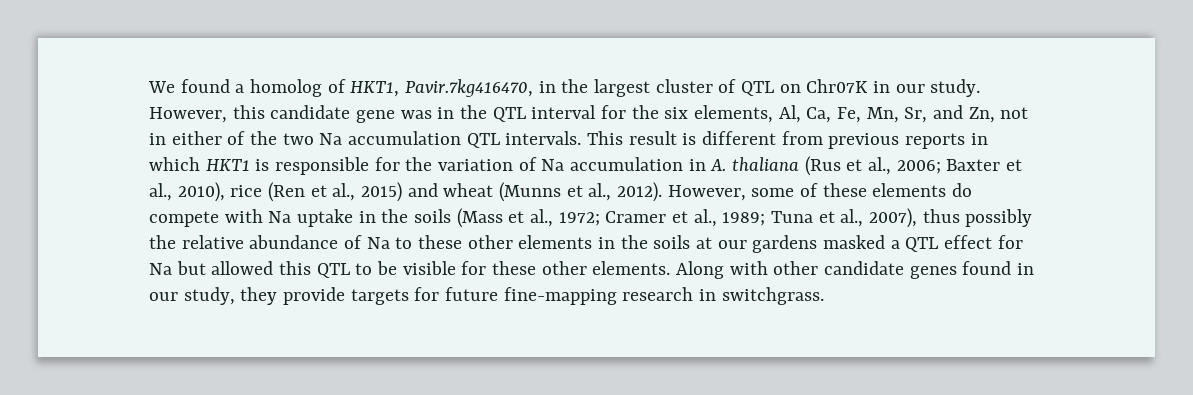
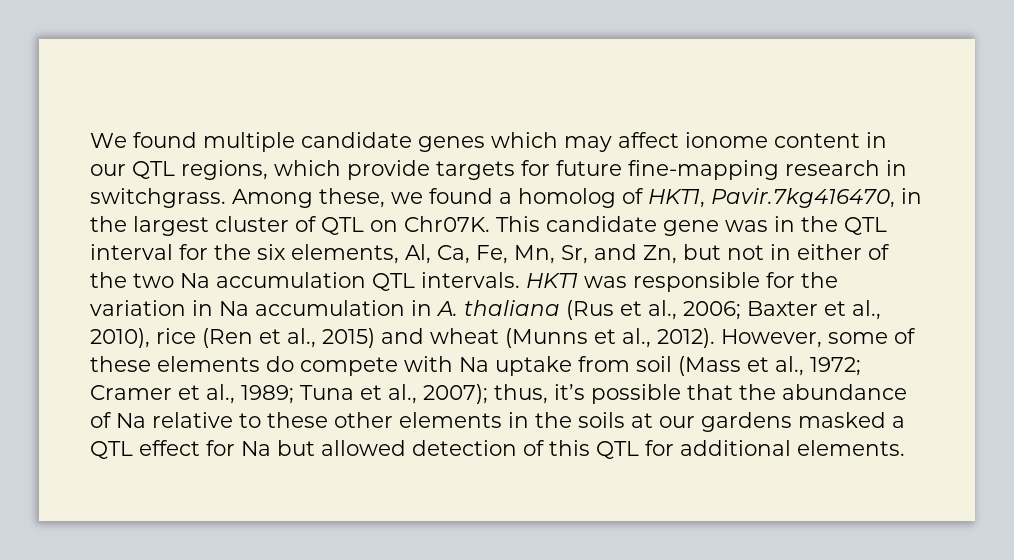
- We found a homolog of HKT1, Pavir.7kg416470, in the largest cluster of QTL on Chr07K in our study. However, this candidate gene was in the QTL interval for the six elements, Al, Ca, Fe, Mn, Sr, and Zn, not in either of the two Na accumulation QTL intervals.
+ We found multiple candidate genes which may affect ionome content in our QTL regions, which provide targets for future fine-mapping research in switchgrass. Among these, we found a homolog of HKT1, Pavir.7kg416470, in the largest cluster of QTL on Chr07K. This candidate gene was in the QTL interval for the six elements, Al, Ca, Fe, Mn, Sr, and Zn, but not in either of the two Na accumulation QTL intervals.
- This result is different from previous reports in which HKT1 is responsible for the variation of Na accumulation in A. thaliana (Rus et al., 2006; Baxter et al., 2010), rice (Ren et al., 2015) and wheat (Munns et al., 2012).
+ HKT1 was responsible for the variation in Na accumulation in A. thaliana (Rus et al., 2006; Baxter et al., 2010), rice (Ren et al., 2015) and wheat (Munns et al., 2012).
- However, some of these elements do compete with Na uptake in the soils (Mass et al., 1972; Cramer et al., 1989; Tuna et al., 2007), thus possibly the relative abundance of Na to these other elements in the soils at our gardens masked a QTL effect for Na but allowed this QTL to be visible for these other elements. Along with other candidate genes found in our study, they provide targets for future fine-mapping research in switchgrass.
+ However, some of these elements do compete with Na uptake from soil (Mass et al., 1972; Cramer et al., 1989; Tuna et al., 2007); thus, it’s possible that the abundance of Na relative to these other elements in the soils at our gardens masked a QTL effect for Na but allowed detection of this QTL for additional elements.

